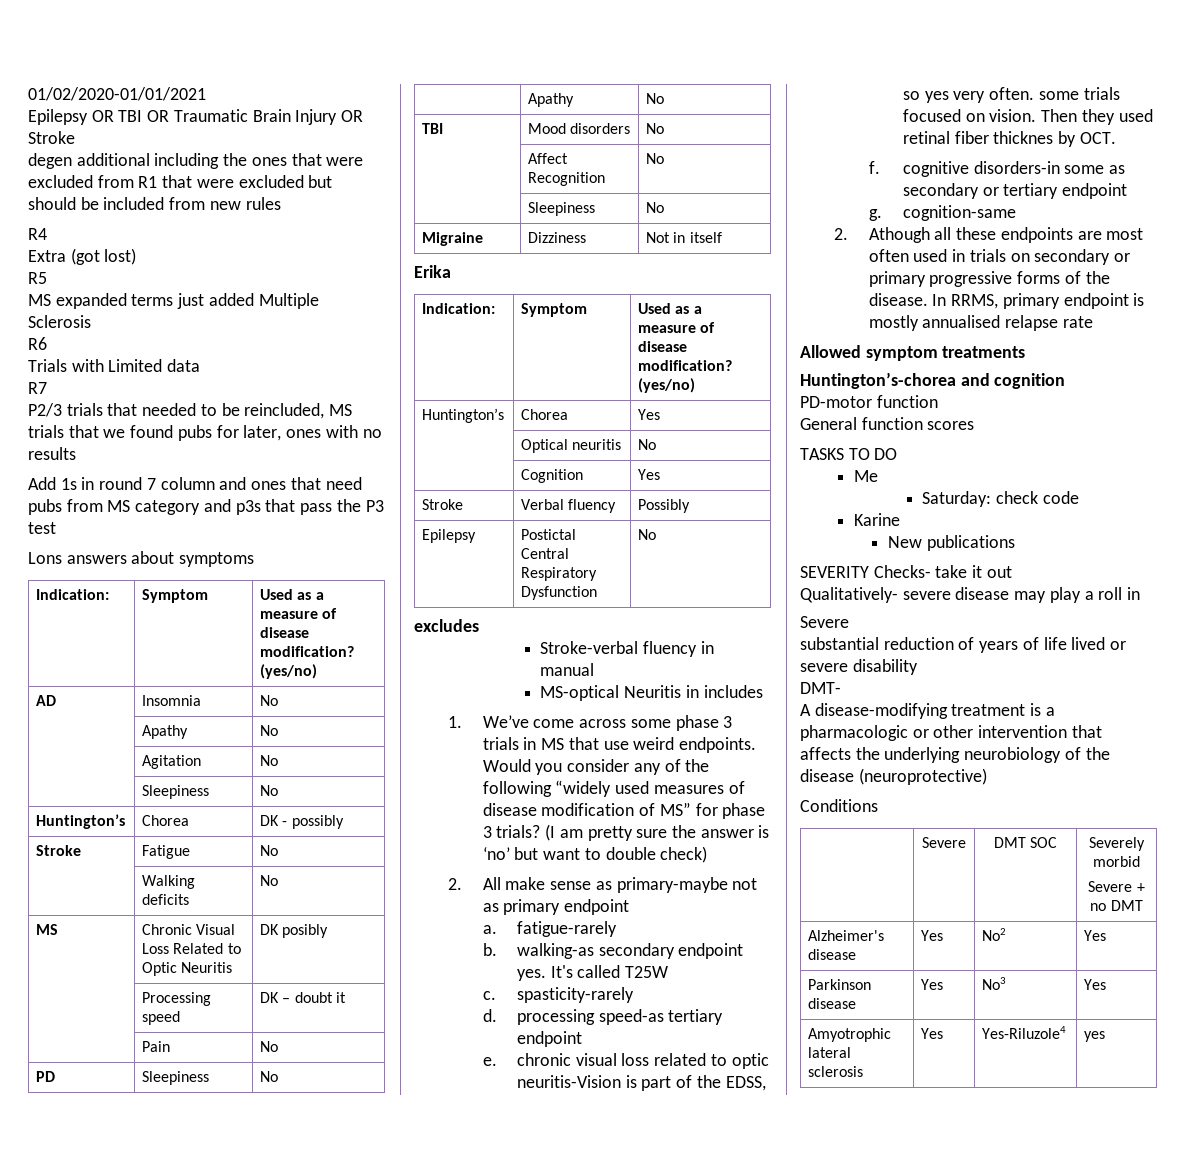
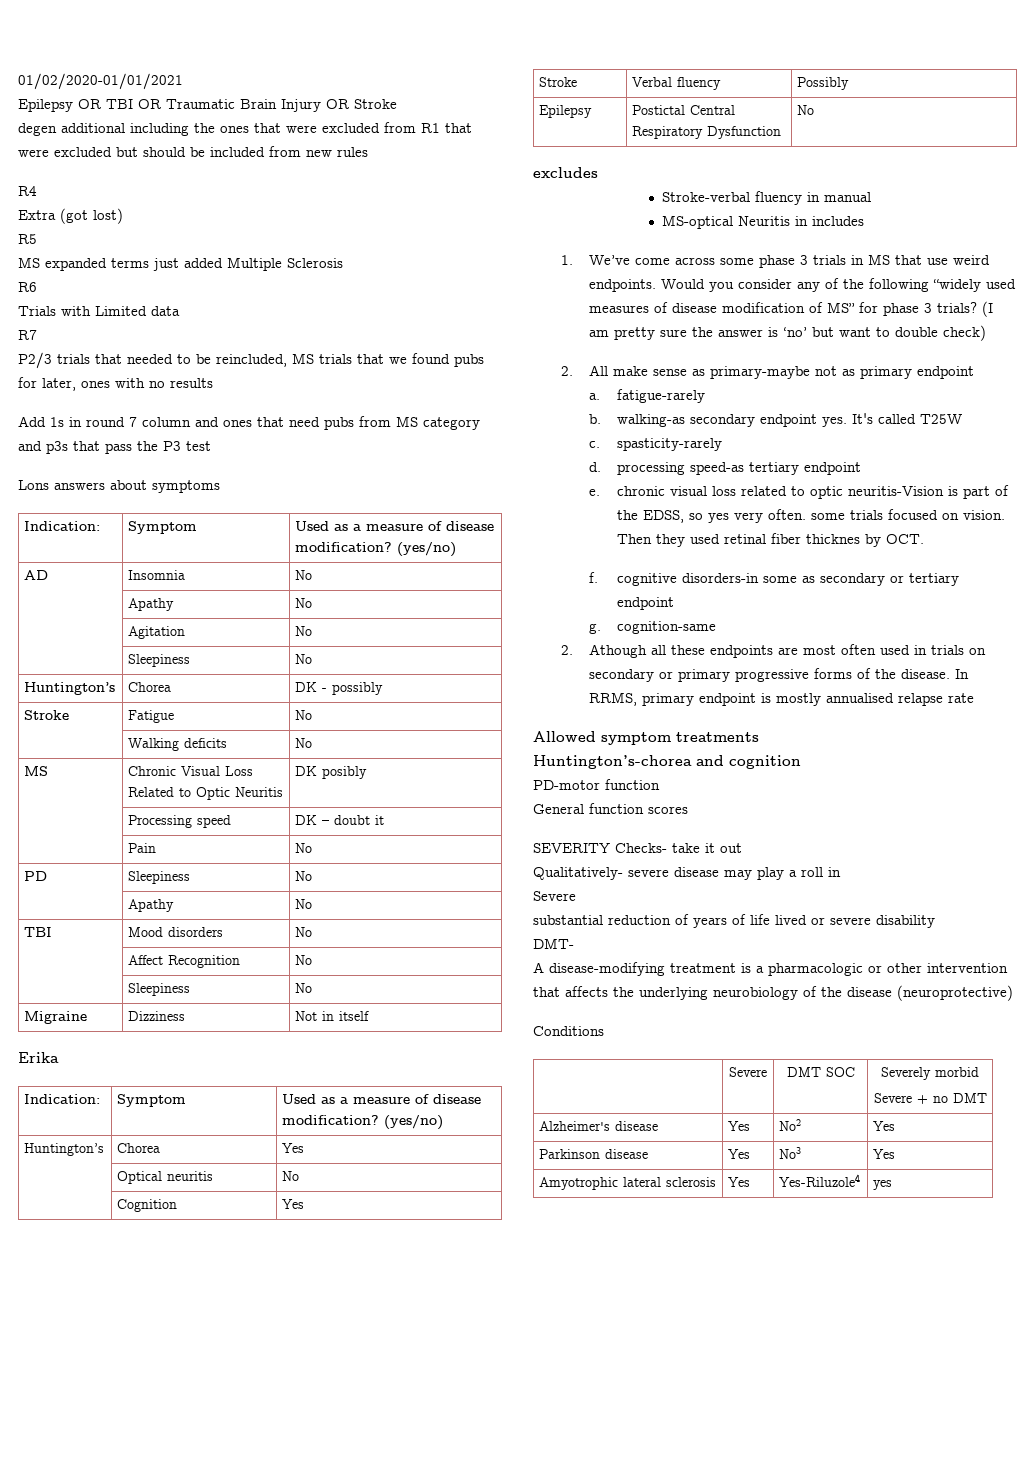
- TASKS TO DO
- Me
- Saturday: check code
- Karine
- New publications

